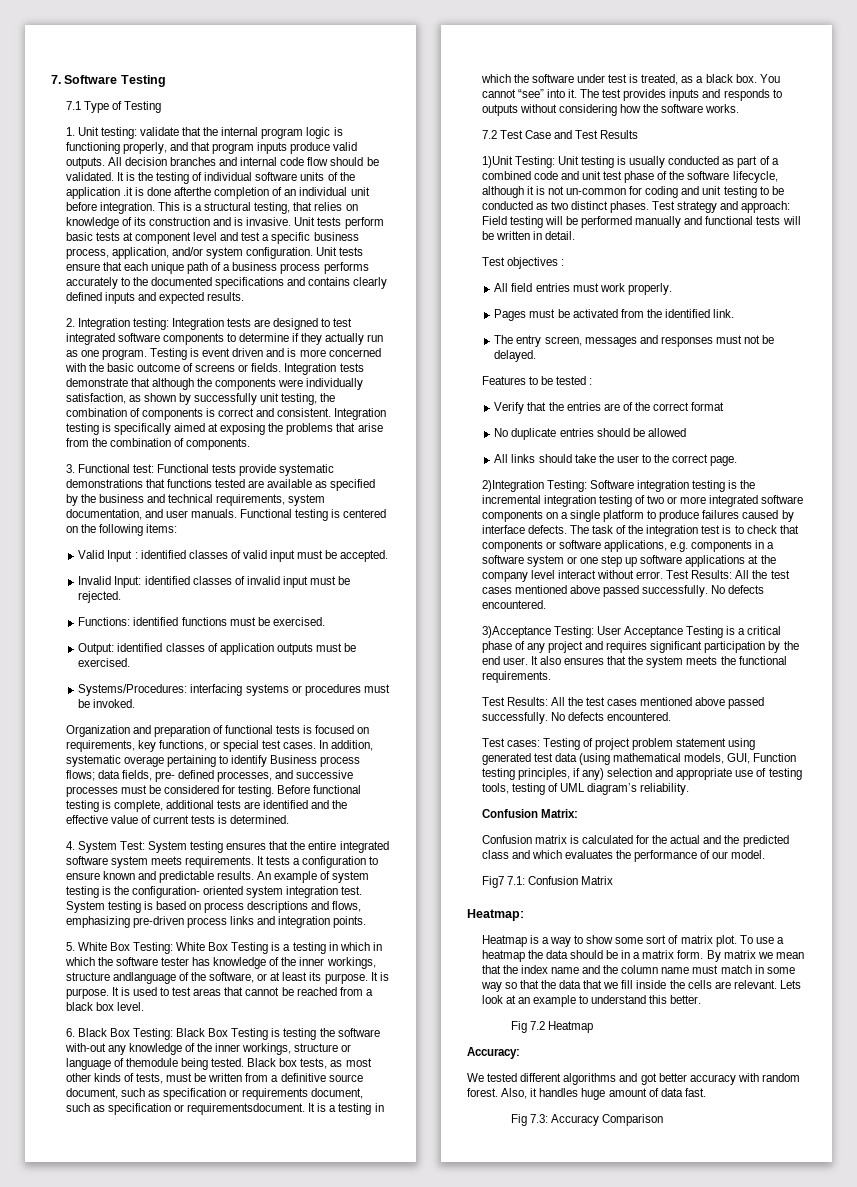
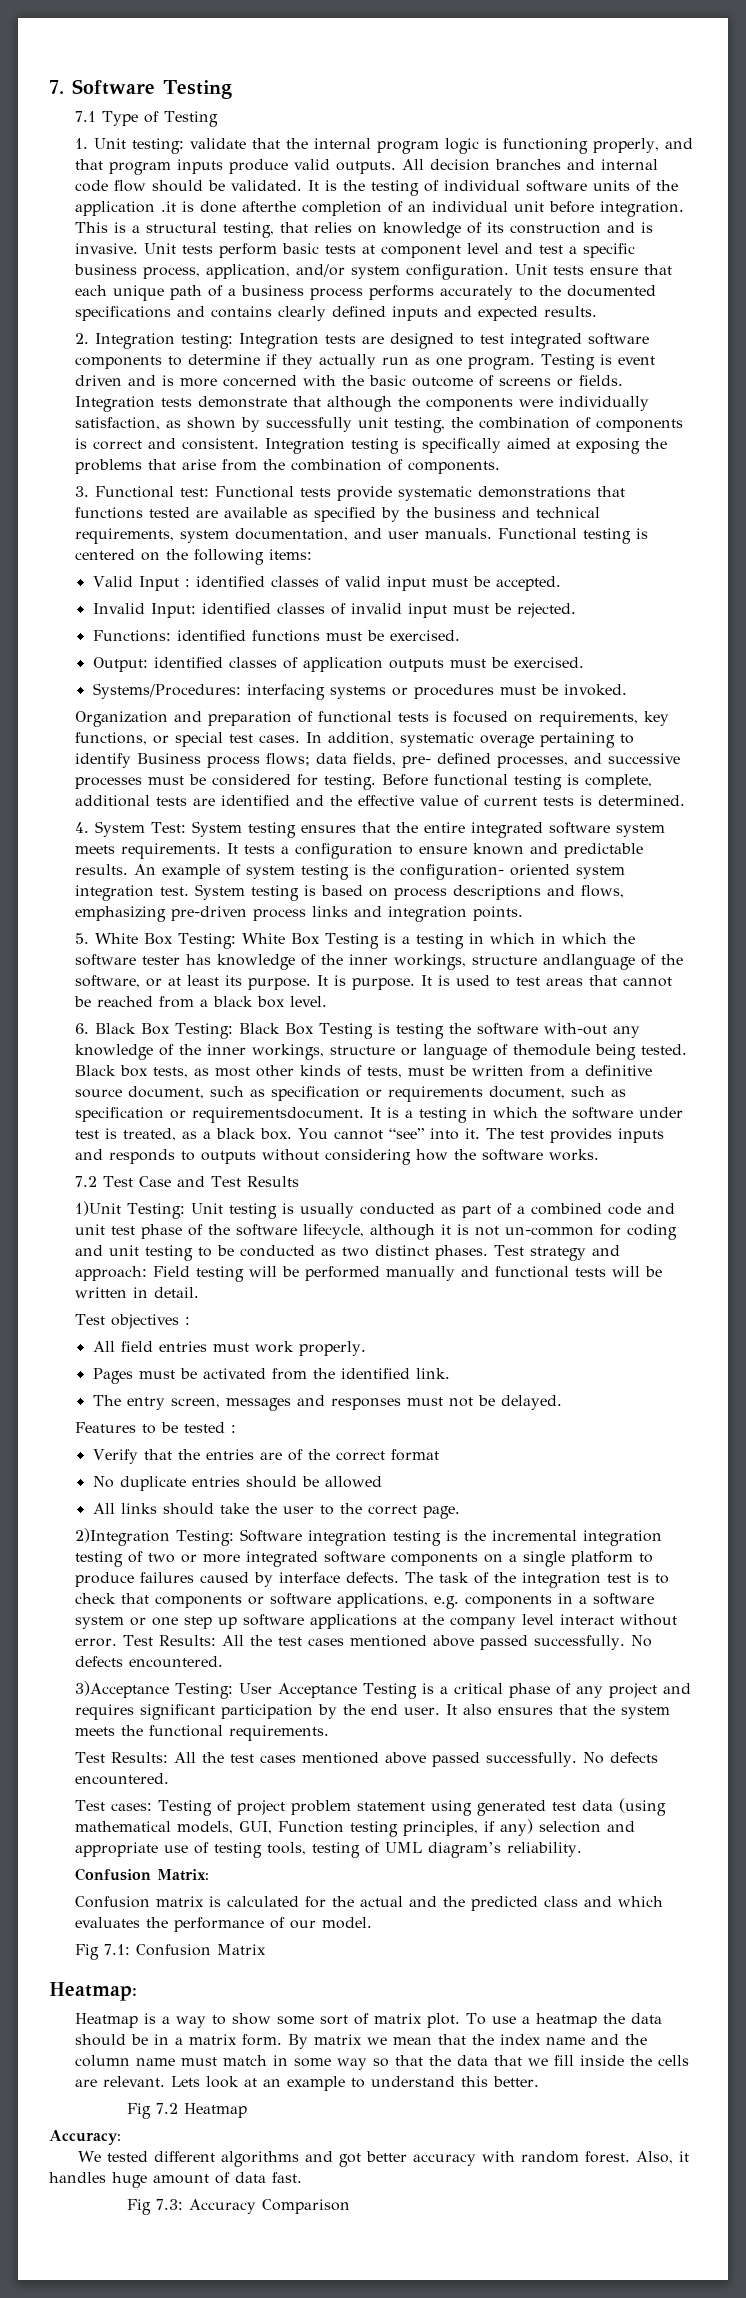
- Fig7 7.1: Confusion Matrix
+ Fig 7.1: Confusion Matrix

